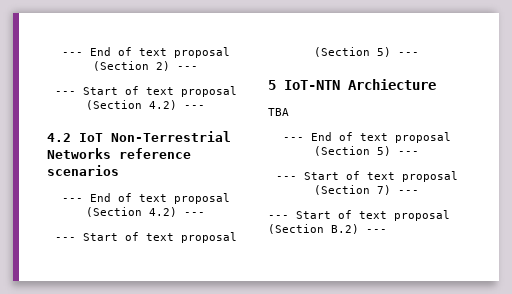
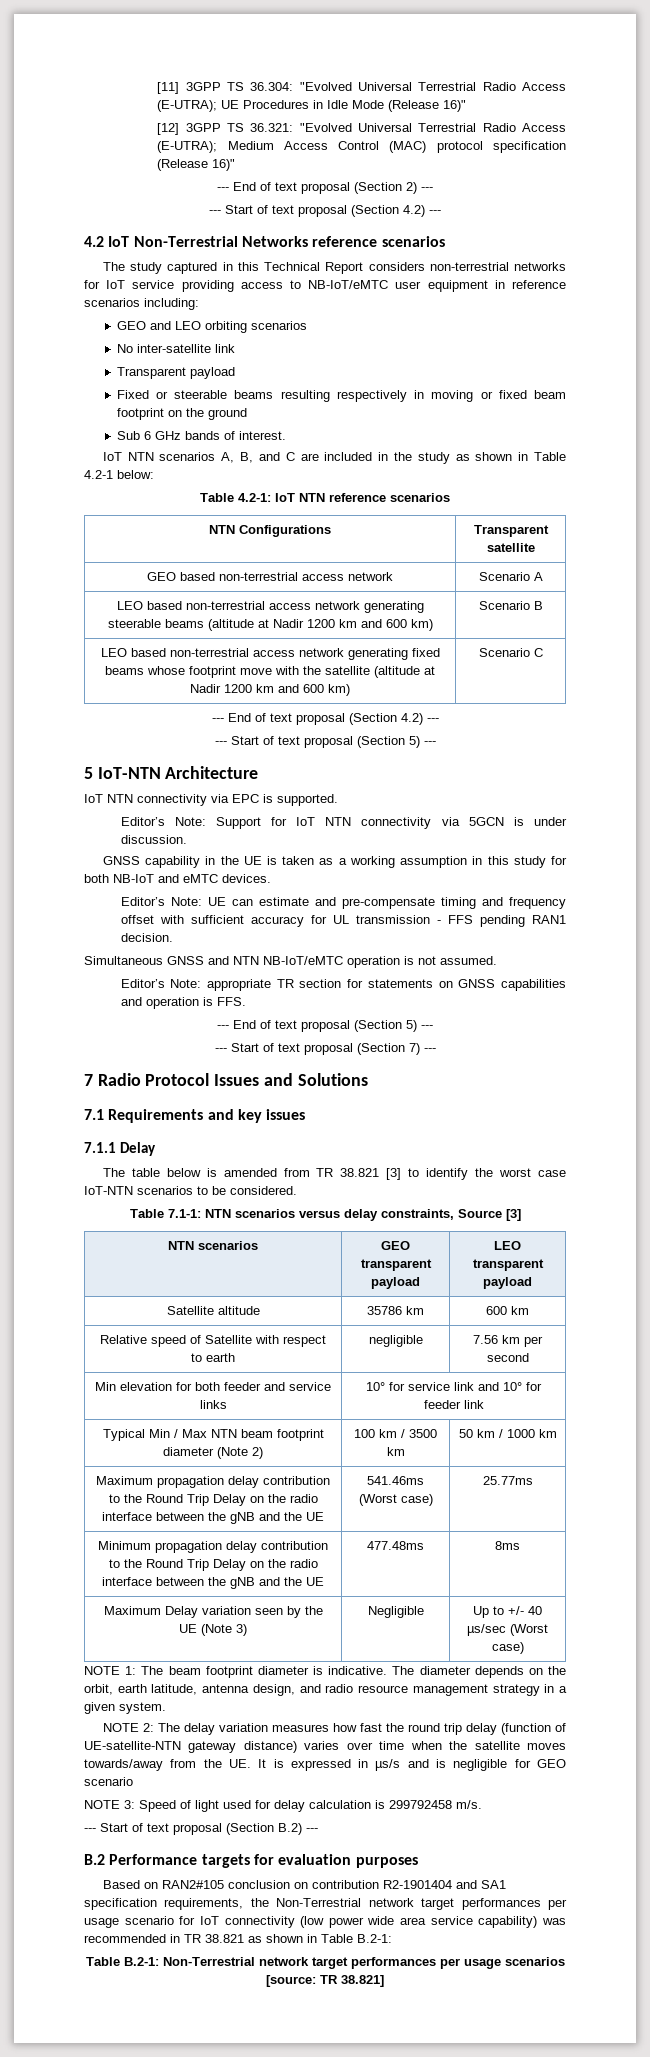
+ [11] 3GPP TS 36.304: "Evolved Universal Terrestrial Radio Access (E-UTRA); UE Procedures in Idle Mode (Release 16)"
+ [12] 3GPP TS 36.321: "Evolved Universal Terrestrial Radio Access (E-UTRA); Medium Access Control (MAC) protocol specification (Release 16)"
+ The study captured in this Technical Report considers non-terrestrial networks for IoT service providing access to NB-IoT/eMTC user equipment in reference scenarios including:
+ GEO and LEO orbiting scenarios
+ No inter-satellite link
+ Transparent payload
+ Fixed or steerable beams resulting respectively in moving or fixed beam footprint on the ground
+ Sub 6 GHz bands of interest.
+ IoT NTN scenarios A, B, and C are included in the study as shown in Table 4.2-1 below:
+ Table 4.2-1: IoT NTN reference scenarios
+ NTN Configurations | Transparent satellite
+ GEO based non-terrestrial access network | Scenario A
+ LEO based non-terrestrial access network generating steerable beams (altitude at Nadir 1200 km and 600 km) | Scenario B
+ LEO based non-terrestrial access network generating fixed beams whose footprint move with the satellite (altitude at Nadir 1200 km and 600 km) | Scenario C
- 5 IoT-NTN Archiecture
- TBA
+ 5 IoT-NTN Architecture
+ IoT NTN connectivity via EPC is supported.
+ Editor’s Note: Support for IoT NTN connectivity via 5GCN is under discussion.
+ GNSS capability in the UE is taken as a working assumption in this study for both NB-IoT and eMTC devices.
+ Editor’s Note: UE can estimate and pre-compensate timing and frequency offset with sufficient accuracy for UL transmission - FFS pending RAN1 decision.
+ Simultaneous GNSS and NTN NB-IoT/eMTC operation is not assumed.
+ Editor’s Note: appropriate TR section for statements on GNSS capabilities and operation is FFS.
+ 7 Radio Protocol Issues and Solutions
+ 7.1 Requirements and key issues
+ 7.1.1 Delay
+ The table below is amended from TR 38.821 [3] to identify the worst case IoT-NTN scenarios to be considered.
+ Table 7.1-1: NTN scenarios versus delay constraints, Source [3]
+ NTN scenarios | GEO transparent payload | LEO transparent payload
+ Satellite altitude | 35786 km | 600 km
+ Relative speed of Satellite with respect to earth | negligible | 7.56 km per second
+ Min elevation for both feeder and service links | 10° for service link and 10° for feeder link
+ Typical Min / Max NTN beam footprint diameter (Note 2) | 100 km / 3500 km | 50 km / 1000 km
+ Maximum propagation delay contribution to the Round Trip Delay on the radio interface between the gNB and the UE | 541.46ms (Worst case) | 25.77ms
+ Minimum propagation delay contribution to the Round Trip Delay on the radio interface between the gNB and the UE | 477.48ms | 8ms
+ Maximum Delay variation seen by the UE (Note 3) | Negligible | Up to +/- 40 µs/sec (Worst case)
+ NOTE 1: The beam footprint diameter is indicative. The diameter depends on the orbit, earth latitude, antenna design, and radio resource management strategy in a given system.
+ NOTE 2: The delay variation measures how fast the round trip delay (function of UE-satellite-NTN gateway distance) varies over time when the satellite moves towards/away from the UE. It is expressed in µs/s and is negligible for GEO scenario
+ NOTE 3: Speed of light used for delay calculation is 299792458 m/s.
+ B.2 Performance targets for evaluation purposes
+ Based on RAN2#105 conclusion on contribution R2-1901404 and SA1 specification requirements, the Non-Terrestrial network target performances per usage scenario for IoT connectivity (low power wide area service capability) was recommended in TR 38.821 as shown in Table B.2-1:
+ Table B.2-1: Non-Terrestrial network target performances per usage scenarios [source: TR 38.821]

